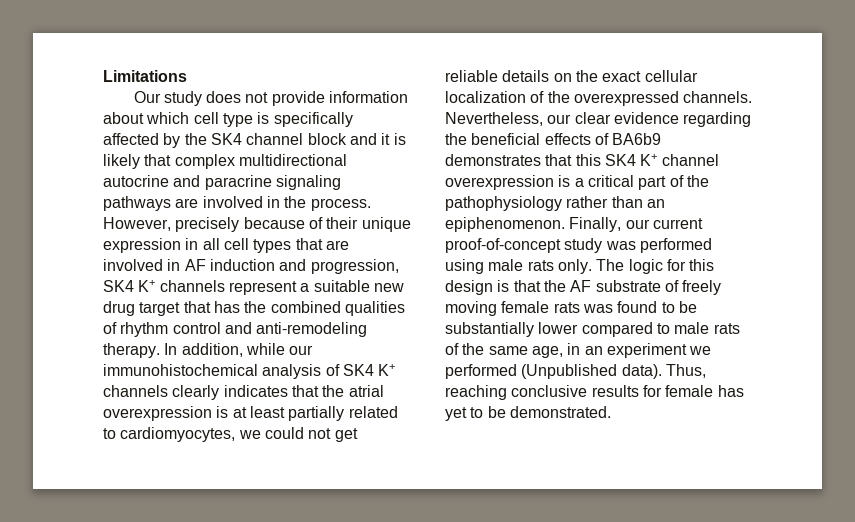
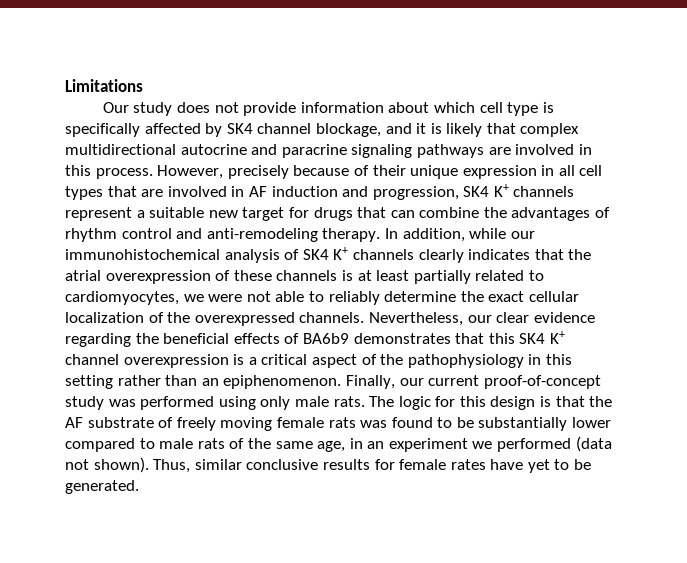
- Our study does not provide information about which cell type is specifically affected by the SK4 channel block and it is likely that complex multidirectional autocrine and paracrine signaling pathways are involved in the process.
+ Our study does not provide information about which cell type is specifically affected by SK4 channel blockage, and it is likely that complex multidirectional autocrine and paracrine signaling pathways are involved in this process.
- However, precisely because of their unique expression in all cell types that are involved in AF induction and progression, SK4 K+ channels represent a suitable new drug target that has the combined qualities of rhythm control and anti-remodeling therapy.
+ However, precisely because of their unique expression in all cell types that are involved in AF induction and progression, SK4 K+ channels represent a suitable new target for drugs that can combine the advantages of rhythm control and anti-remodeling therapy.
- In addition, while our immunohistochemical analysis of SK4 K+ channels clearly indicates that the atrial overexpression is at least partially related to cardiomyocytes, we could not get reliable details on the exact cellular localization of the overexpressed channels.
+ In addition, while our immunohistochemical analysis of SK4 K+ channels clearly indicates that the atrial overexpression of these channels is at least partially related to cardiomyocytes, we were not able to reliably determine the exact cellular localization of the overexpressed channels.
- Nevertheless, our clear evidence regarding the beneficial effects of BA6b9 demonstrates that this SK4 K+ channel overexpression is a critical part of the pathophysiology rather than an epiphenomenon.
+ Nevertheless, our clear evidence regarding the beneficial effects of BA6b9 demonstrates that this SK4 K+ channel overexpression is a critical aspect of the pathophysiology in this setting rather than an epiphenomenon.
- Finally, our current proof-of-concept study was performed using male rats only.
+ Finally, our current proof-of-concept study was performed using only male rats.
- The logic for this design is that the AF substrate of freely moving female rats was found to be substantially lower compared to male rats of the same age, in an experiment we performed (Unpublished data). Thus, reaching conclusive results for female has yet to be demonstrated.
+ The logic for this design is that the AF substrate of freely moving female rats was found to be substantially lower compared to male rats of the same age, in an experiment we performed (data not shown). Thus, similar conclusive results for female rates have yet to be generated.

